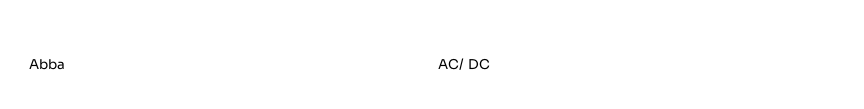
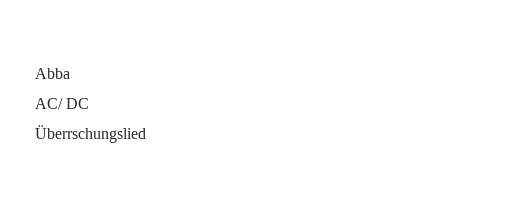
+ Überrschungslied

